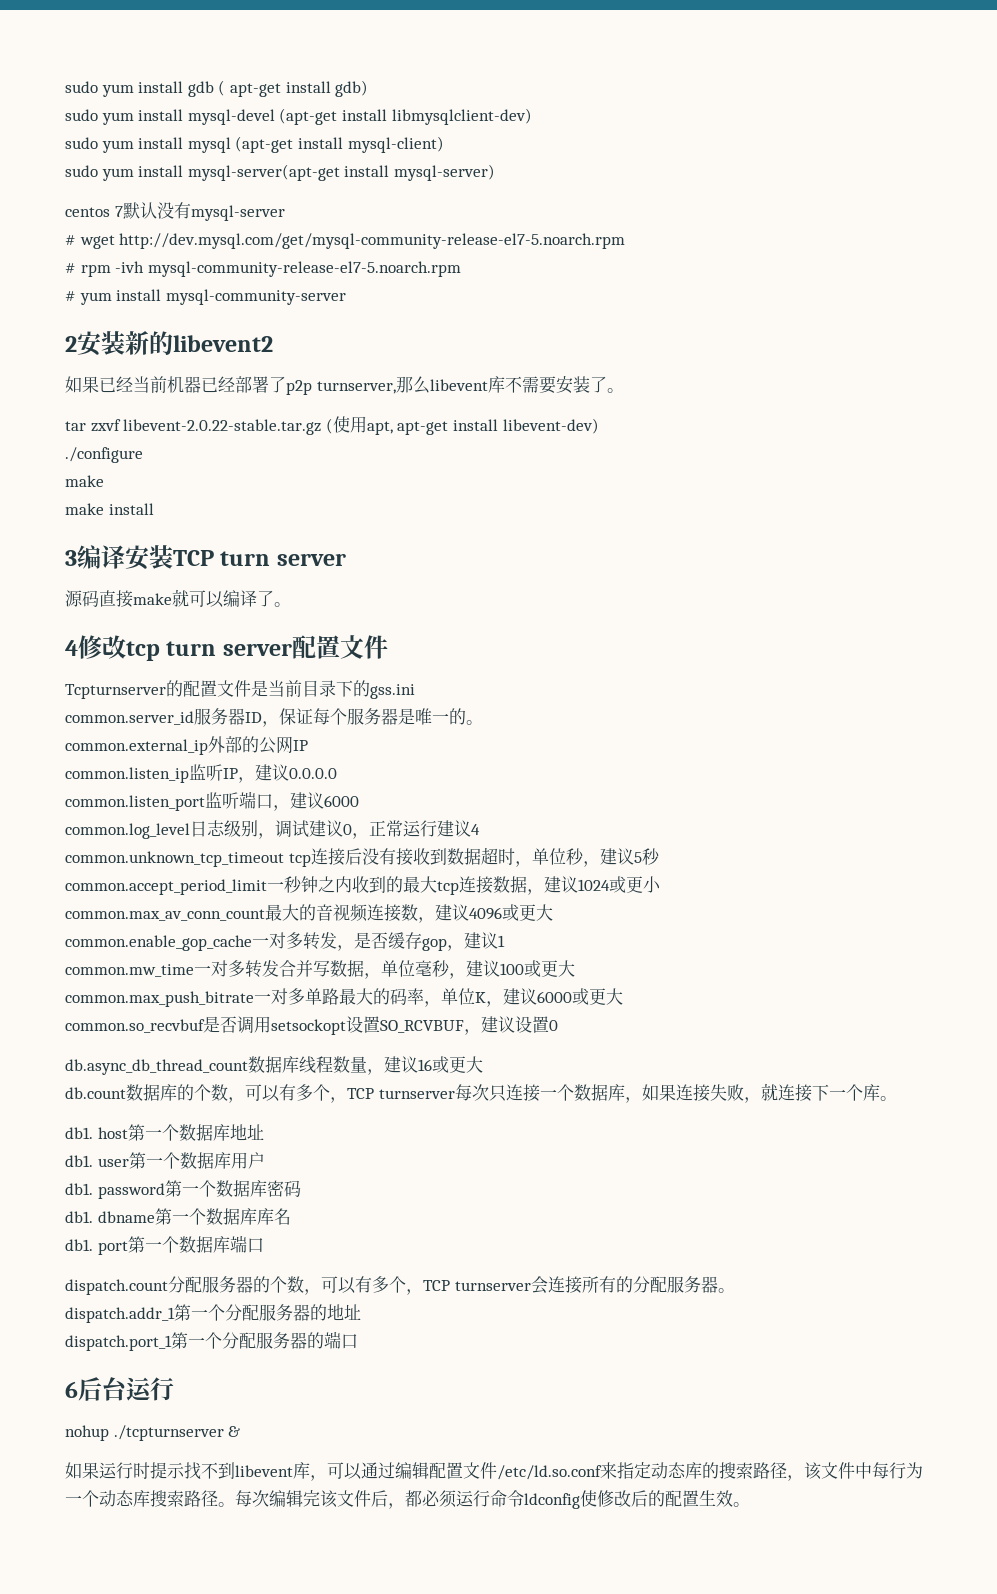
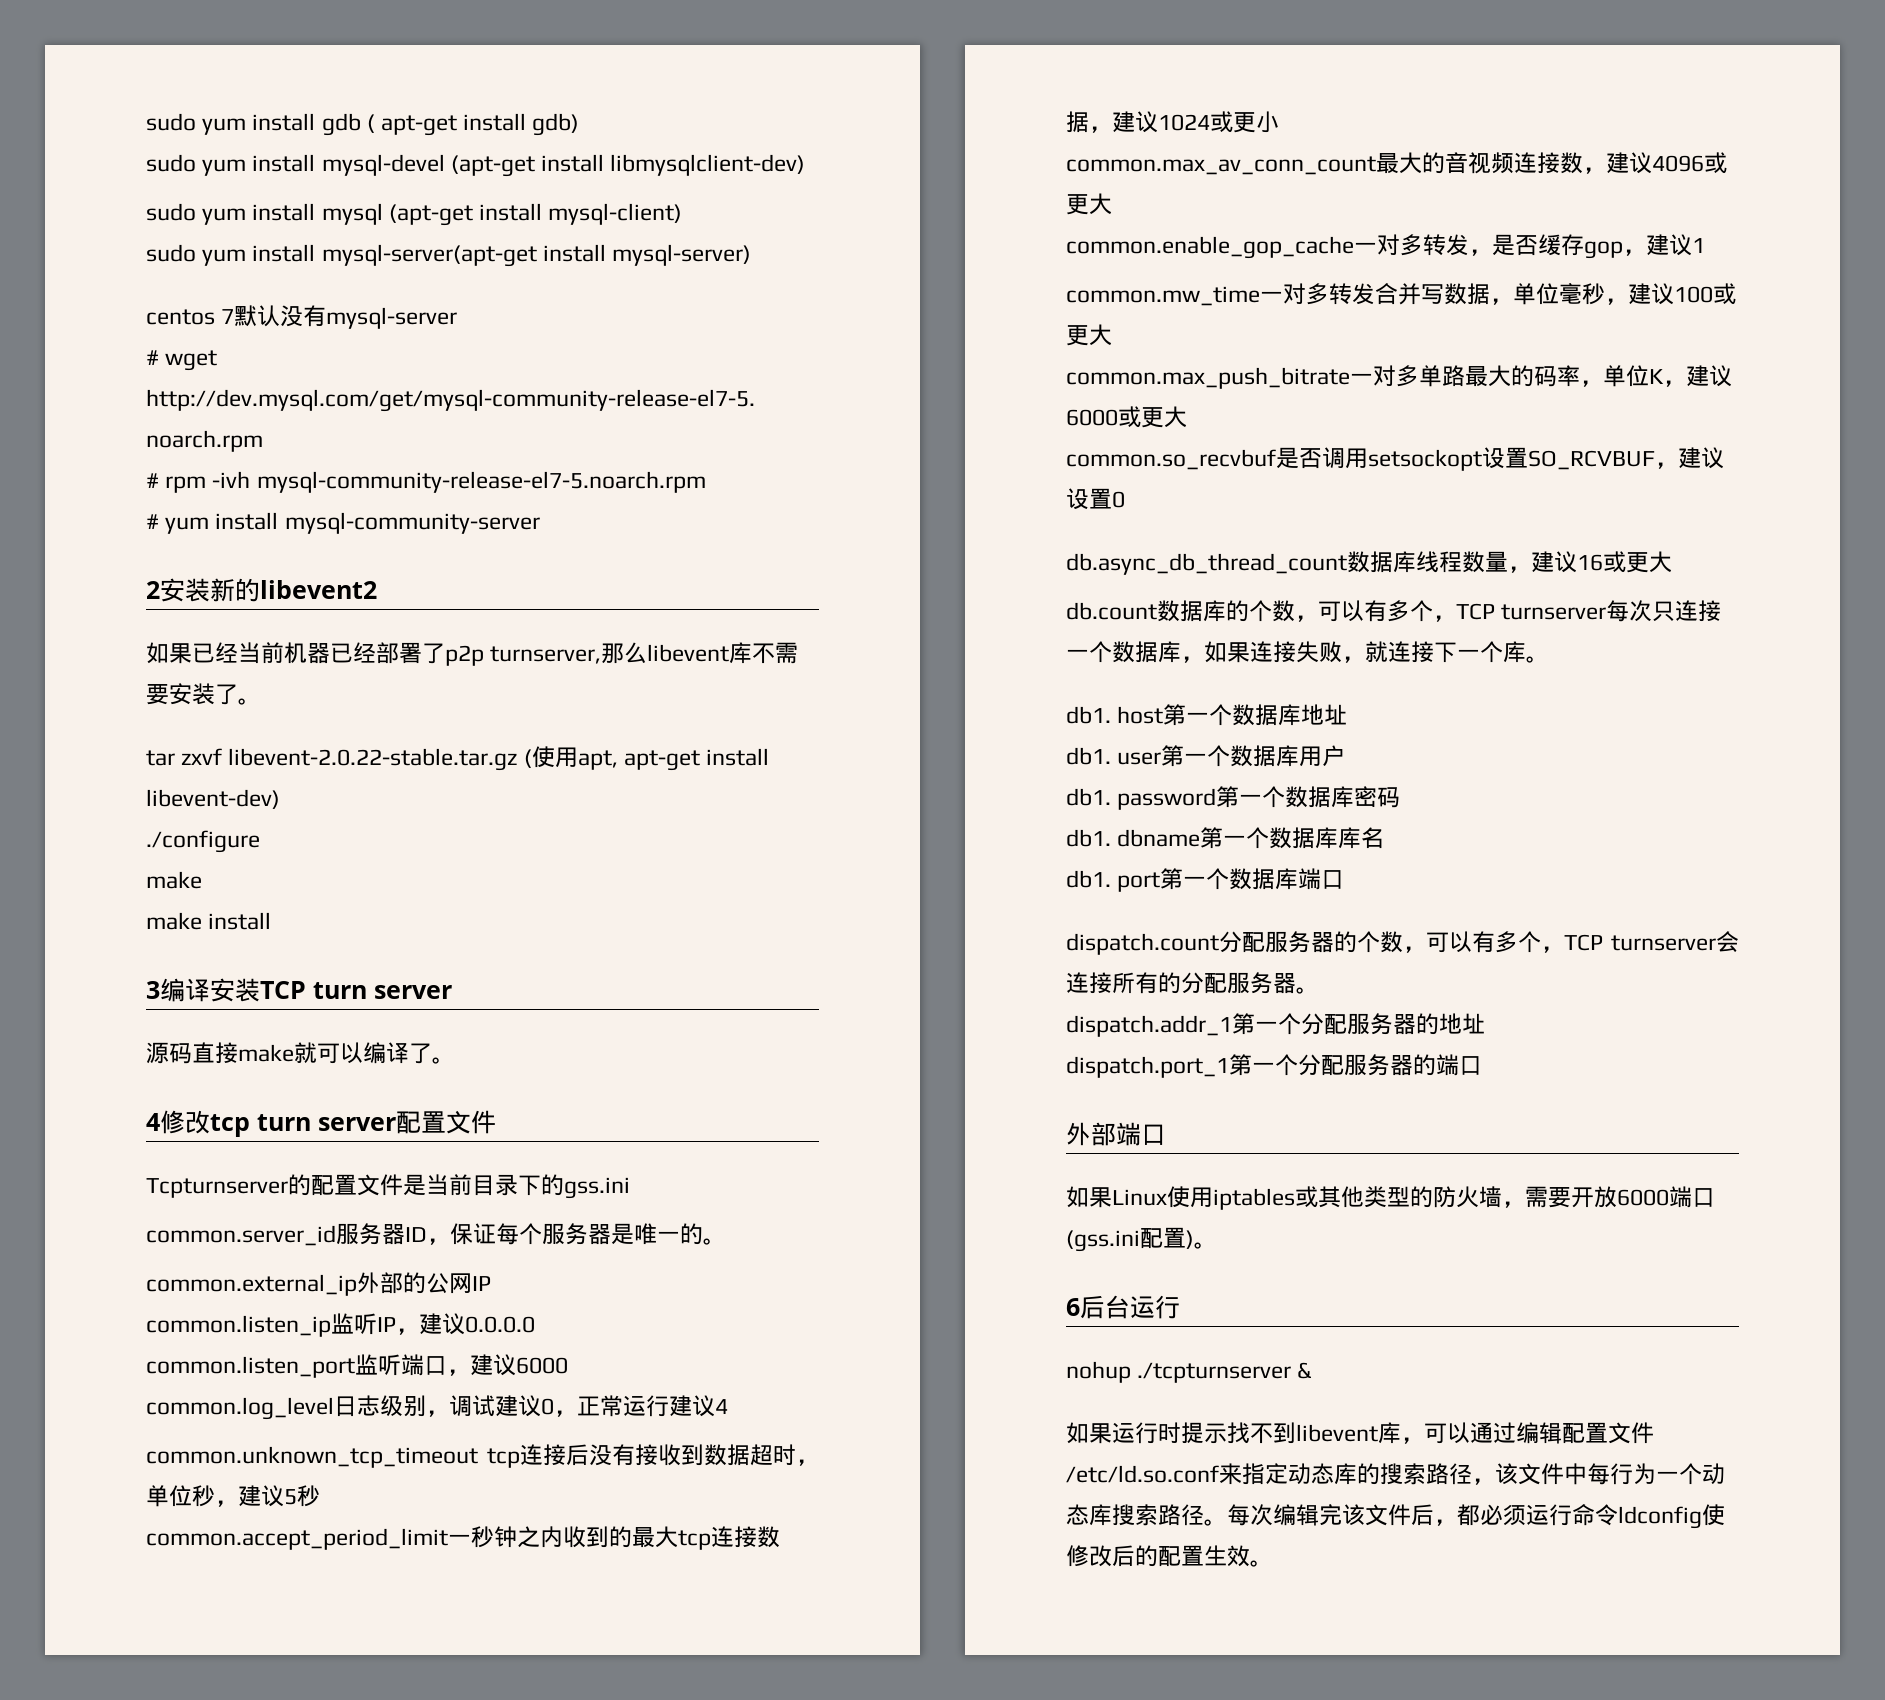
+ 外部端口
+ 如果Linux使用iptables或其他类型的防火墙，需要开放6000端口(gss.ini配置)。

